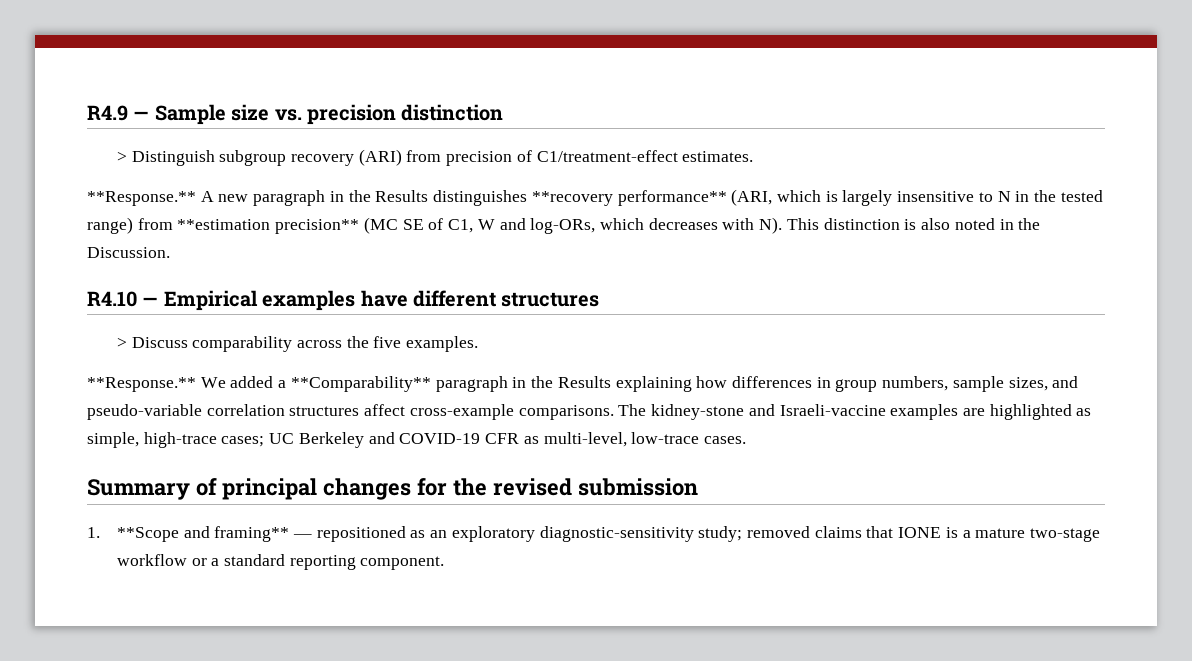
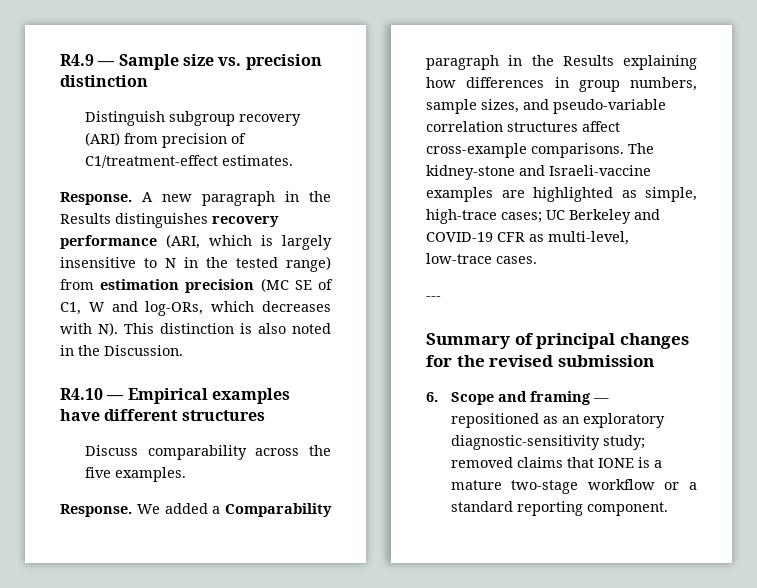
- > Distinguish subgroup recovery (ARI) from precision of C1/treatment-effect estimates.
+ Distinguish subgroup recovery (ARI) from precision of C1/treatment-effect estimates.
- **Response.** A new paragraph in the Results distinguishes **recovery performance** (ARI, which is largely insensitive to N in the tested range) from **estimation precision** (MC SE of C1, W and log-ORs, which decreases with N). This distinction is also noted in the Discussion.
+ Response. A new paragraph in the Results distinguishes recovery performance (ARI, which is largely insensitive to N in the tested range) from estimation precision (MC SE of C1, W and log-ORs, which decreases with N). This distinction is also noted in the Discussion.
- > Discuss comparability across the five examples.
+ Discuss comparability across the five examples.
- **Response.** We added a **Comparability** paragraph in the Results explaining how differences in group numbers, sample sizes, and pseudo-variable correlation structures affect cross-example comparisons.
+ Response. We added a Comparability paragraph in the Results explaining how differences in group numbers, sample sizes, and pseudo-variable correlation structures affect cross-example comparisons.
+ ---
- 1. **Scope and framing** — repositioned as an exploratory diagnostic-sensitivity study; removed claims that IONE is a mature two-stage workflow or a standard reporting component.
+ 6. Scope and framing — repositioned as an exploratory diagnostic-sensitivity study; removed claims that IONE is a mature two-stage workflow or a standard reporting component.

